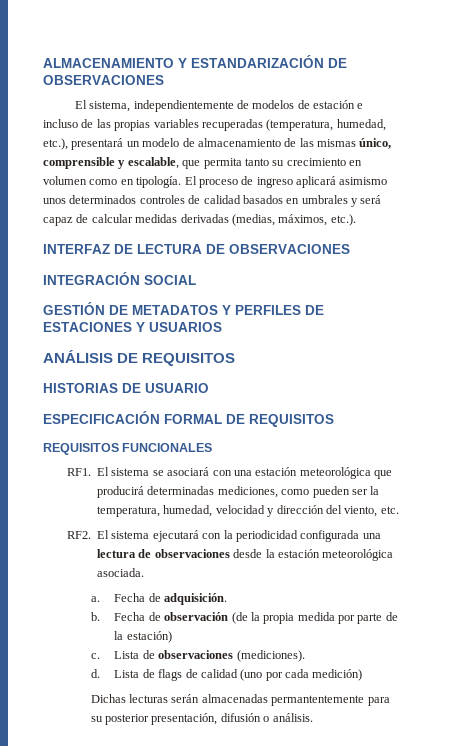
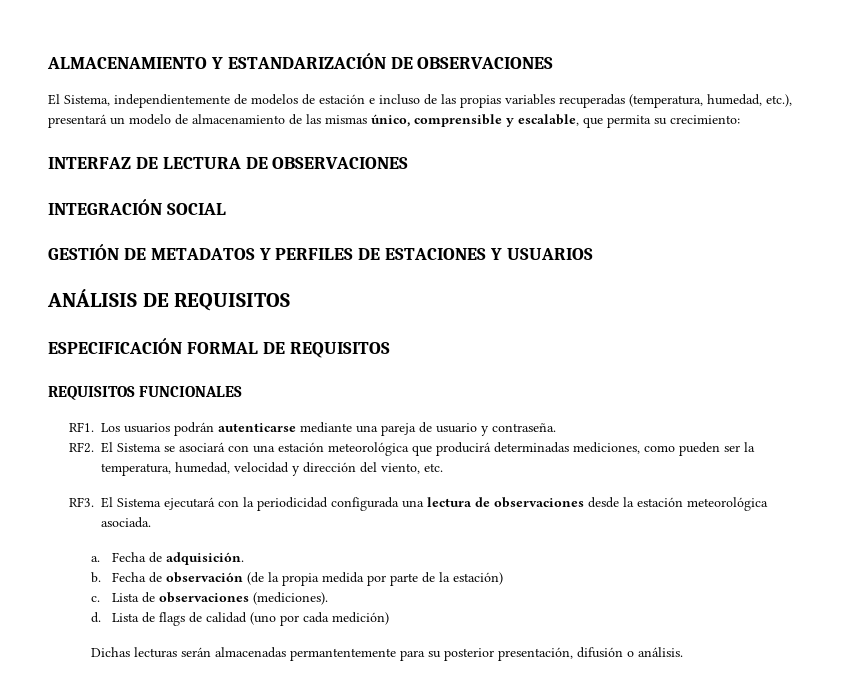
- El sistema, independientemente de modelos de estación e incluso de las propias variables recuperadas (temperatura, humedad, etc.), presentará un modelo de almacenamiento de las mismas único, comprensible y escalable, que permita tanto su crecimiento en volumen como en tipología. El proceso de ingreso aplicará asimismo unos determinados controles de calidad basados en umbrales y será capaz de calcular medidas derivadas (medias, máximos, etc.).
+ El Sistema, independientemente de modelos de estación e incluso de las propias variables recuperadas (temperatura, humedad, etc.), presentará un modelo de almacenamiento de las mismas único, comprensible y escalable, que permita su crecimiento:
- HISTORIAS DE USUARIO
- RF1. El sistema se asociará con una estación meteorológica que producirá determinadas mediciones, como pueden ser la temperatura, humedad, velocidad y dirección del viento, etc.
+ RF1. Los usuarios podrán autenticarse mediante una pareja de usuario y contraseña.
+ RF2. El Sistema se asociará con una estación meteorológica que producirá determinadas mediciones, como pueden ser la temperatura, humedad, velocidad y dirección del viento, etc.
- RF2. El sistema ejecutará con la periodicidad configurada una lectura de observaciones desde la estación meteorológica asociada.
+ RF3. El Sistema ejecutará con la periodicidad configurada una lectura de observaciones desde la estación meteorológica asociada.

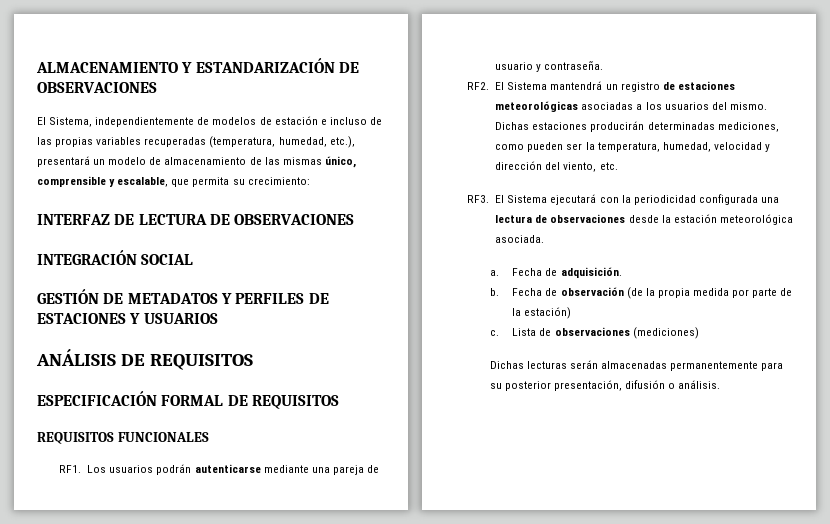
- RF2. El Sistema se asociará con una estación meteorológica que producirá determinadas mediciones, como pueden ser la temperatura, humedad, velocidad y dirección del viento, etc.
+ RF2. El Sistema mantendrá un registro de estaciones meteorológicas asociadas a los usuarios del mismo. Dichas estaciones producirán determinadas mediciones, como pueden ser la temperatura, humedad, velocidad y dirección del viento, etc.
- Lista de observaciones (mediciones).
- d. Lista de flags de calidad (uno por cada medición)
+ Lista de observaciones (mediciones)
- Dichas lecturas serán almacenadas permantentemente para su posterior presentación, difusión o análisis.
+ Dichas lecturas serán almacenadas permanentemente para su posterior presentación, difusión o análisis.

